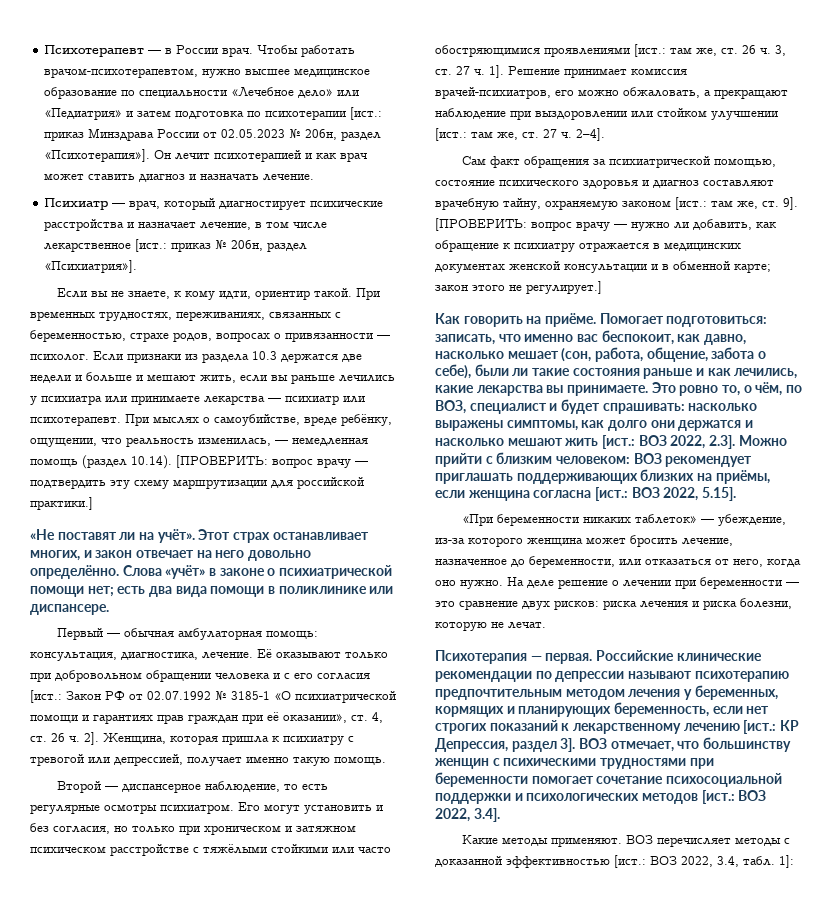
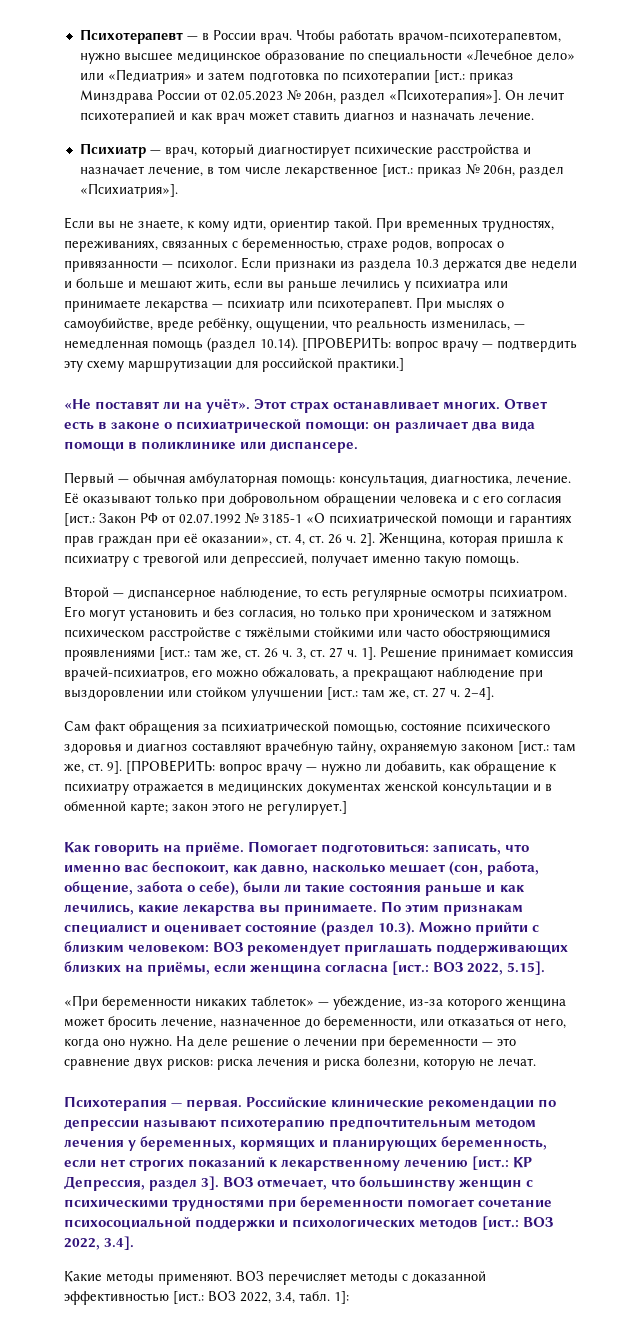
- Этот страх останавливает многих, и закон отвечает на него довольно определённо. Слова «учёт» в законе о психиатрической помощи нет; есть два вида помощи в поликлинике или диспансере.
+ Этот страх останавливает многих. Ответ есть в законе о психиатрической помощи: он различает два вида помощи в поликлинике или диспансере.
- Это ровно то, о чём, по ВОЗ, специалист и будет спрашивать: насколько выражены симптомы, как долго они держатся и насколько мешают жить [ист.: ВОЗ 2022, 2.3]. Можно прийти с близким человеком: ВОЗ рекомендует приглашать поддерживающих близких на приёмы, если женщина согласна [ист.: ВОЗ 2022, 5.15].
+ По этим признакам специалист и оценивает состояние (раздел 10.3). Можно прийти с близким человеком: ВОЗ рекомендует приглашать поддерживающих близких на приёмы, если женщина согласна [ист.: ВОЗ 2022, 5.15].

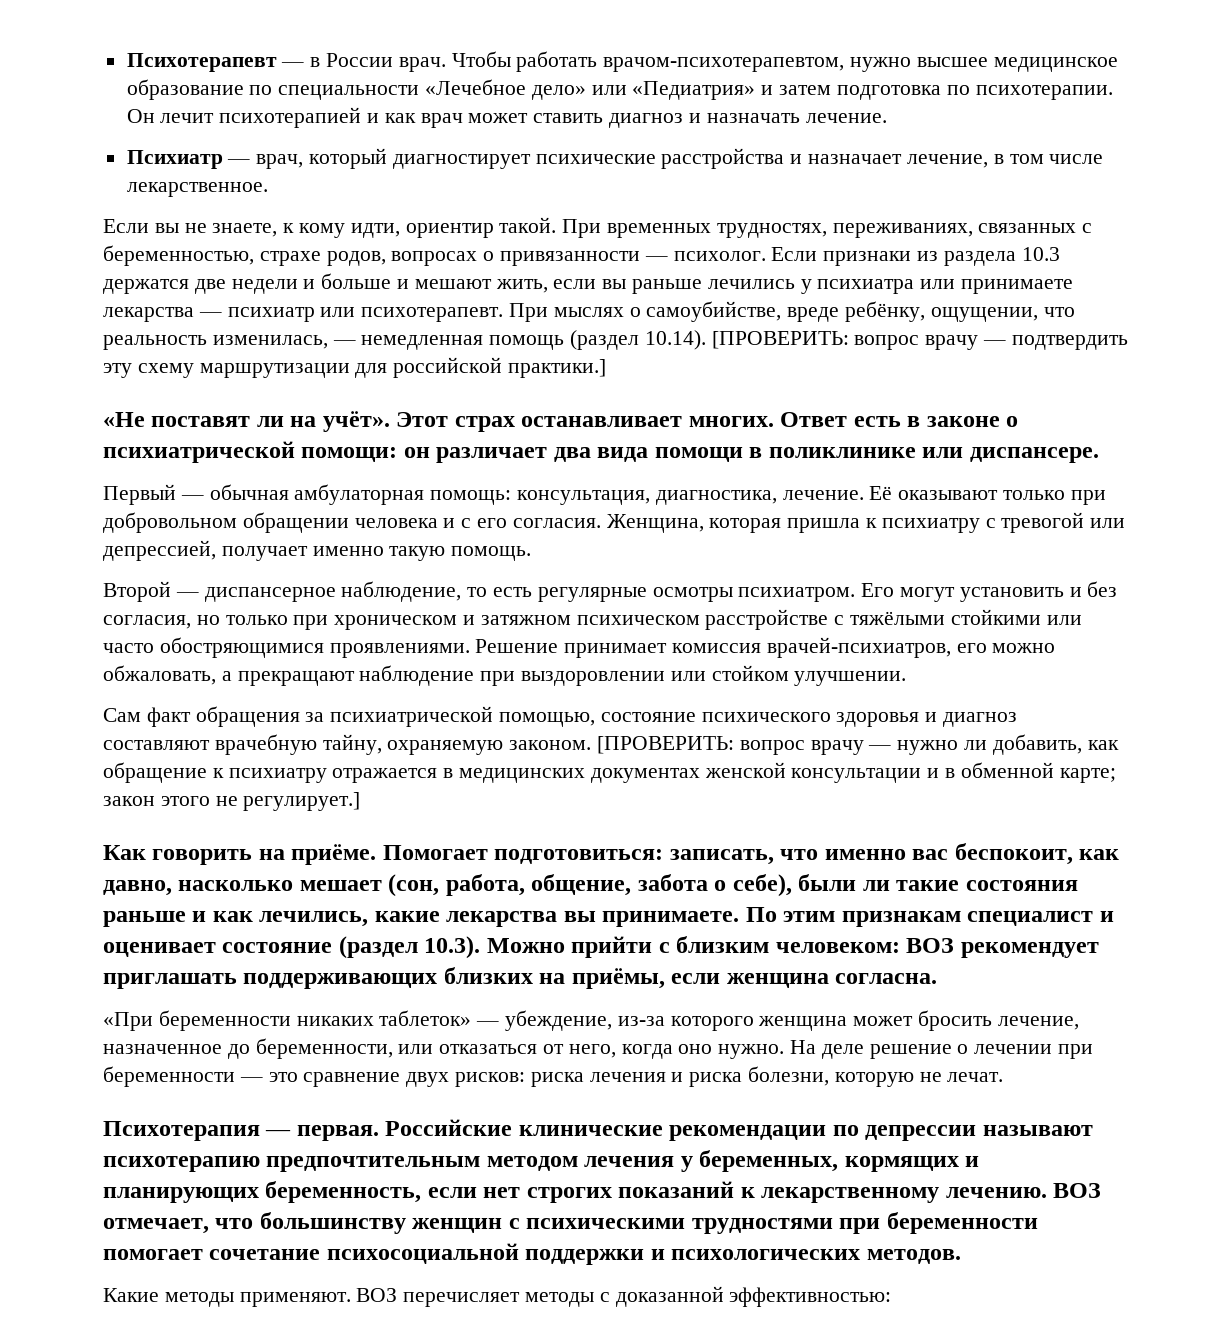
- Чтобы работать врачом-психотерапевтом, нужно высшее медицинское образование по специальности «Лечебное дело» или «Педиатрия» и затем подготовка по психотерапии [ист.: приказ Минздрава России от 02.05.2023 № 206н, раздел «Психотерапия»].
+ Чтобы работать врачом-психотерапевтом, нужно высшее медицинское образование по специальности «Лечебное дело» или «Педиатрия» и затем подготовка по психотерапии.
- Психиатр — врач, который диагностирует психические расстройства и назначает лечение, в том числе лекарственное [ист.: приказ № 206н, раздел «Психиатрия»].
+ Психиатр — врач, который диагностирует психические расстройства и назначает лечение, в том числе лекарственное.
- Её оказывают только при добровольном обращении человека и с его согласия [ист.: Закон РФ от 02.07.1992 № 3185-1 «О психиатрической помощи и гарантиях прав граждан при её оказании», ст. 4, ст. 26 ч. 2].
+ Её оказывают только при добровольном обращении человека и с его согласия.
- Его могут установить и без согласия, но только при хроническом и затяжном психическом расстройстве с тяжёлыми стойкими или часто обостряющимися проявлениями [ист.: там же, ст. 26 ч. 3, ст. 27 ч. 1].
+ Его могут установить и без согласия, но только при хроническом и затяжном психическом расстройстве с тяжёлыми стойкими или часто обостряющимися проявлениями.
- Решение принимает комиссия врачей-психиатров, его можно обжаловать, а прекращают наблюдение при выздоровлении или стойком улучшении [ист.: там же, ст. 27 ч. 2–4].
+ Решение принимает комиссия врачей-психиатров, его можно обжаловать, а прекращают наблюдение при выздоровлении или стойком улучшении.
- Сам факт обращения за психиатрической помощью, состояние психического здоровья и диагноз составляют врачебную тайну, охраняемую законом [ист.: там же, ст. 9].
+ Сам факт обращения за психиатрической помощью, состояние психического здоровья и диагноз составляют врачебную тайну, охраняемую законом.
- По этим признакам специалист и оценивает состояние (раздел 10.3). Можно прийти с близким человеком: ВОЗ рекомендует приглашать поддерживающих близких на приёмы, если женщина согласна [ист.: ВОЗ 2022, 5.15].
+ По этим признакам специалист и оценивает состояние (раздел 10.3). Можно прийти с близким человеком: ВОЗ рекомендует приглашать поддерживающих близких на приёмы, если женщина согласна.
- Российские клинические рекомендации по депрессии называют психотерапию предпочтительным методом лечения у беременных, кормящих и планирующих беременность, если нет строгих показаний к лекарственному лечению [ист.: КР Депрессия, раздел 3].
+ Российские клинические рекомендации по депрессии называют психотерапию предпочтительным методом лечения у беременных, кормящих и планирующих беременность, если нет строгих показаний к лекарственному лечению.
- ВОЗ отмечает, что большинству женщин с психическими трудностями при беременности помогает сочетание психосоциальной поддержки и психологических методов [ист.: ВОЗ 2022, 3.4].
+ ВОЗ отмечает, что большинству женщин с психическими трудностями при беременности помогает сочетание психосоциальной поддержки и психологических методов.
- ВОЗ перечисляет методы с доказанной эффективностью [ист.: ВОЗ 2022, 3.4, табл. 1]:
+ ВОЗ перечисляет методы с доказанной эффективностью:

